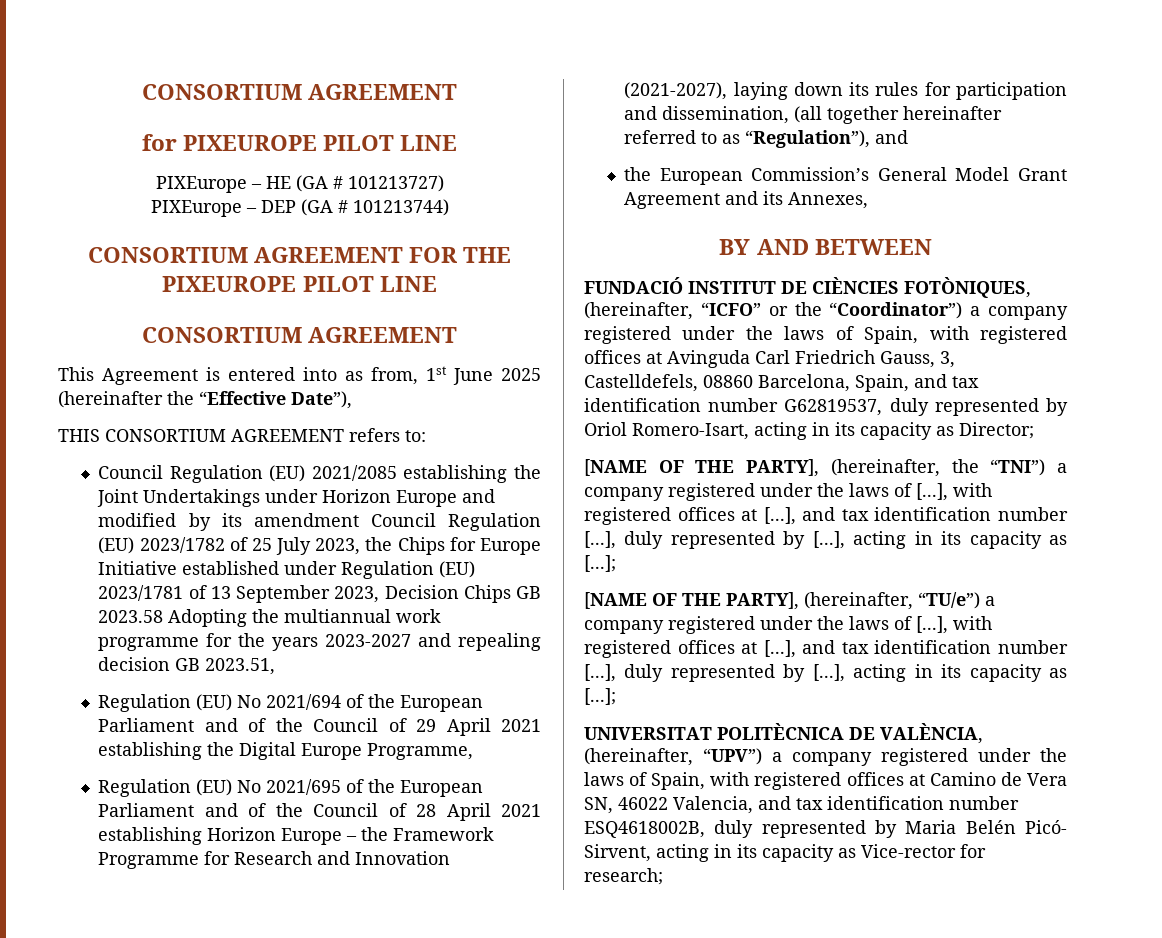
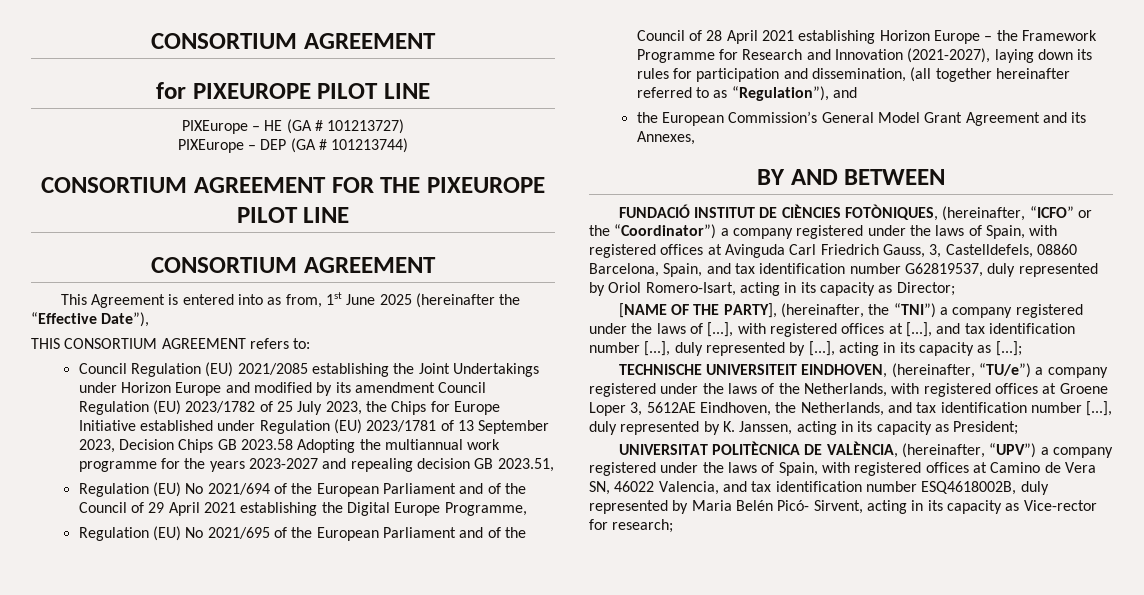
- [NAME OF THE PARTY], (hereinafter, “TU/e”) a company registered under the laws of [...], with registered offices at [...], and tax identification number [...], duly represented by [...], acting in its capacity as [...];
+ TECHNISCHE UNIVERSITEIT EINDHOVEN, (hereinafter, “TU/e”) a company registered under the laws of the Netherlands, with registered offices at Groene Loper 3, 5612AE Eindhoven, the Netherlands, and tax identification number [...], duly represented by K. Janssen, acting in its capacity as President;

